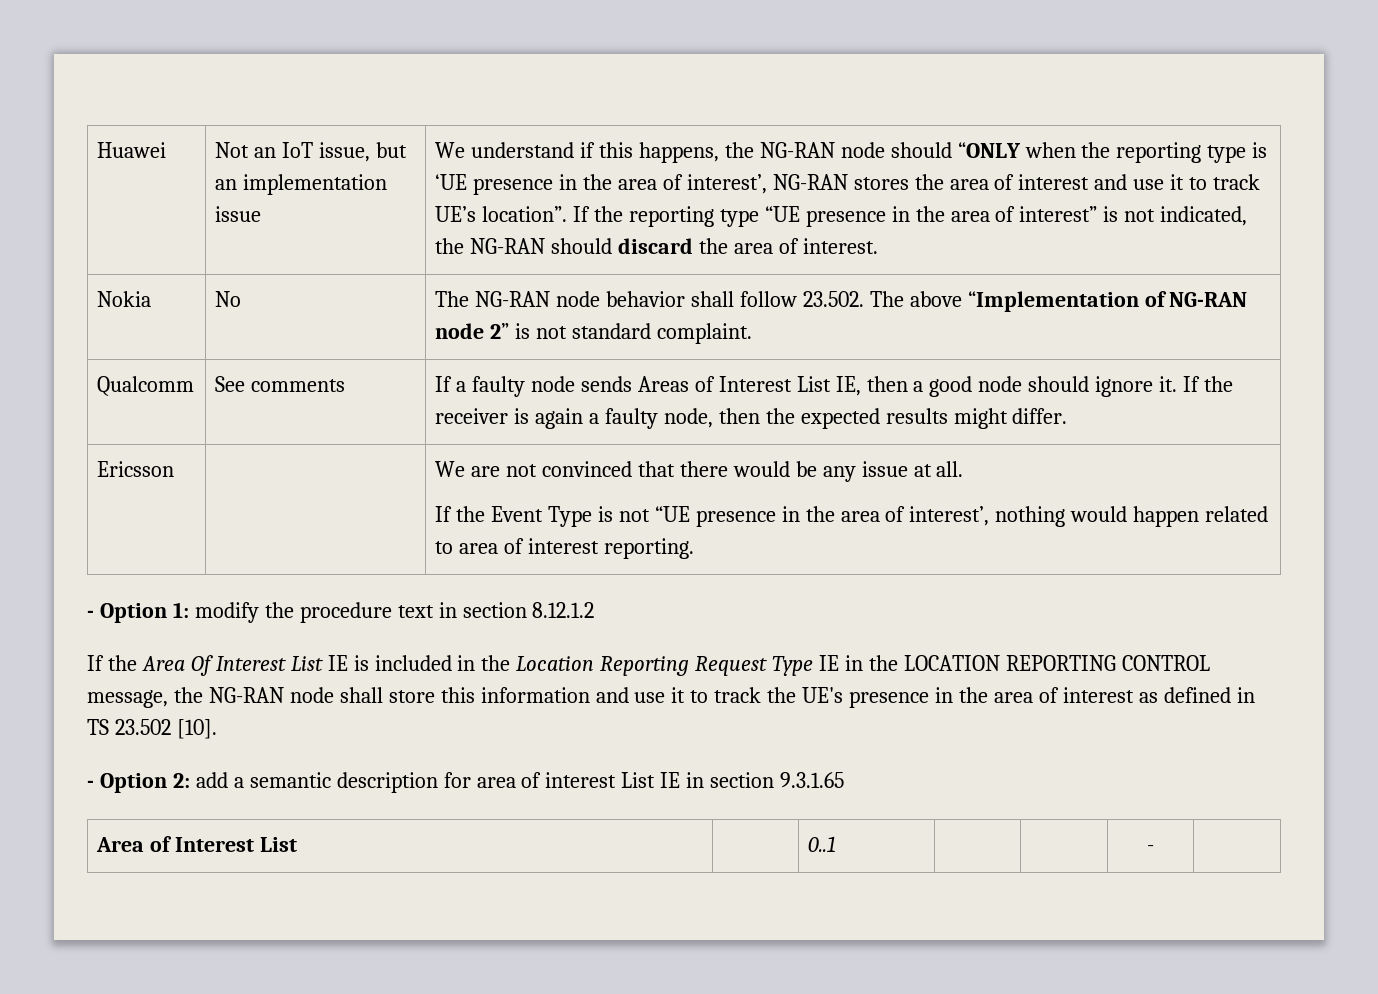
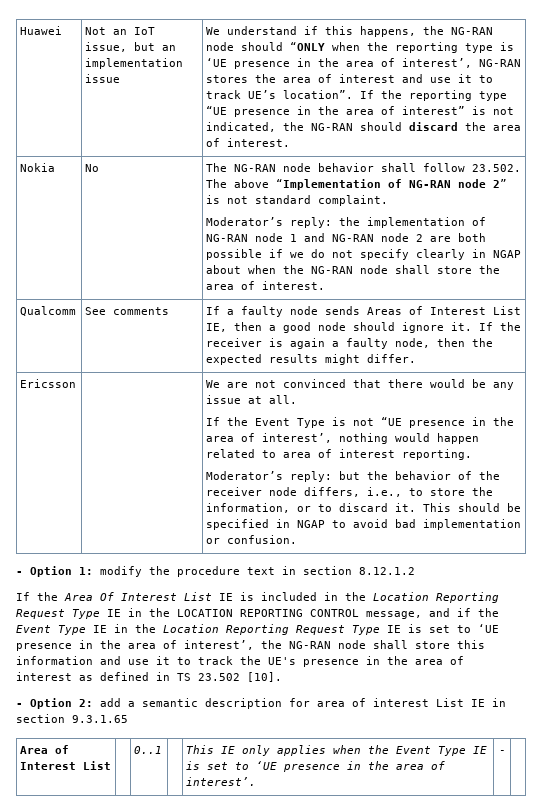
+ Moderator’s reply: the implementation of NG-RAN node 1 and NG-RAN node 2 are both possible if we do not specify clearly in NGAP about when the NG-RAN node shall store the area of interest.
+ Moderator’s reply: but the behavior of the receiver node differs, i.e., to store the information, or to discard it. This should be specified in NGAP to avoid bad implementation or confusion.
- If the Area Of Interest List IE is included in the Location Reporting Request Type IE in the LOCATION REPORTING CONTROL message, the NG-RAN node shall store this information and use it to track the UE's presence in the area of interest as defined in TS 23.502 [10].
+ If the Area Of Interest List IE is included in the Location Reporting Request Type IE in the LOCATION REPORTING CONTROL message, and if the Event Type IE in the Location Reporting Request Type IE is set to ‘UE presence in the area of interest’, the NG-RAN node shall store this information and use it to track the UE's presence in the area of interest as defined in TS 23.502 [10].
- Area of Interest List | | 0..1 | | | - |
+ Area of Interest List | | 0..1 | | This IE only applies when the Event Type IE is set to ‘UE presence in the area of interest’. | - |

